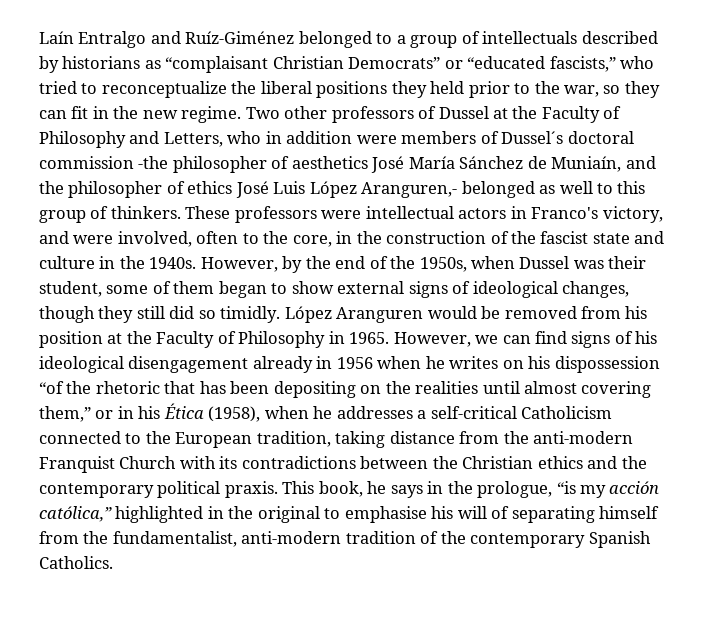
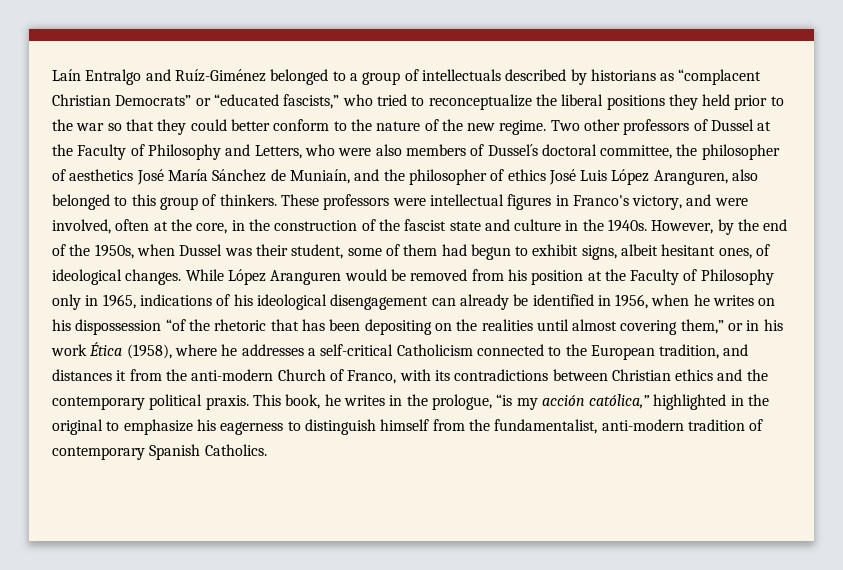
- Laín Entralgo and Ruíz-Giménez belonged to a group of intellectuals described by historians as “complaisant Christian Democrats” or “educated fascists,” who tried to reconceptualize the liberal positions they held prior to the war, so they can fit in the new regime.
+ Laín Entralgo and Ruíz-Giménez belonged to a group of intellectuals described by historians as “complacent Christian Democrats” or “educated fascists,” who tried to reconceptualize the liberal positions they held prior to the war so that they could better conform to the nature of the new regime.
- Two other professors of Dussel at the Faculty of Philosophy and Letters, who in addition were members of Dussel´s doctoral commission -the philosopher of aesthetics José María Sánchez de Muniaín, and the philosopher of ethics José Luis López Aranguren,- belonged as well to this group of thinkers.
+ Two other professors of Dussel at the Faculty of Philosophy and Letters, who were also members of Dussel´s doctoral committee, the philosopher of aesthetics José María Sánchez de Muniaín, and the philosopher of ethics José Luis López Aranguren, also belonged to this group of thinkers.
- These professors were intellectual actors in Franco's victory, and were involved, often to the core, in the construction of the fascist state and culture in the 1940s.
+ These professors were intellectual figures in Franco's victory, and were involved, often at the core, in the construction of the fascist state and culture in the 1940s.
- However, by the end of the 1950s, when Dussel was their student, some of them began to show external signs of ideological changes, though they still did so timidly. López Aranguren would be removed from his position at the Faculty of Philosophy in 1965. However, we can find signs of his ideological disengagement already in 1956 when he writes on his dispossession “of the rhetoric that has been depositing on the realities until almost covering them,” or in his Ética (1958), when he addresses a self-critical Catholicism connected to the European tradition, taking distance from the anti-modern Franquist Church with its contradictions between the Christian ethics and the contemporary political praxis.
+ However, by the end of the 1950s, when Dussel was their student, some of them had begun to exhibit signs, albeit hesitant ones, of ideological changes. While López Aranguren would be removed from his position at the Faculty of Philosophy only in 1965, indications of his ideological disengagement can already be identified in 1956, when he writes on his dispossession “of the rhetoric that has been depositing on the realities until almost covering them,” or in his work Ética (1958), where he addresses a self-critical Catholicism connected to the European tradition, and distances it from the anti-modern Church of Franco, with its contradictions between Christian ethics and the contemporary political praxis.
- This book, he says in the prologue, “is my acción católica,” highlighted in the original to emphasise his will of separating himself from the fundamentalist, anti-modern tradition of the contemporary Spanish Catholics.
+ This book, he writes in the prologue, “is my acción católica,” highlighted in the original to emphasize his eagerness to distinguish himself from the fundamentalist, anti-modern tradition of contemporary Spanish Catholics.

